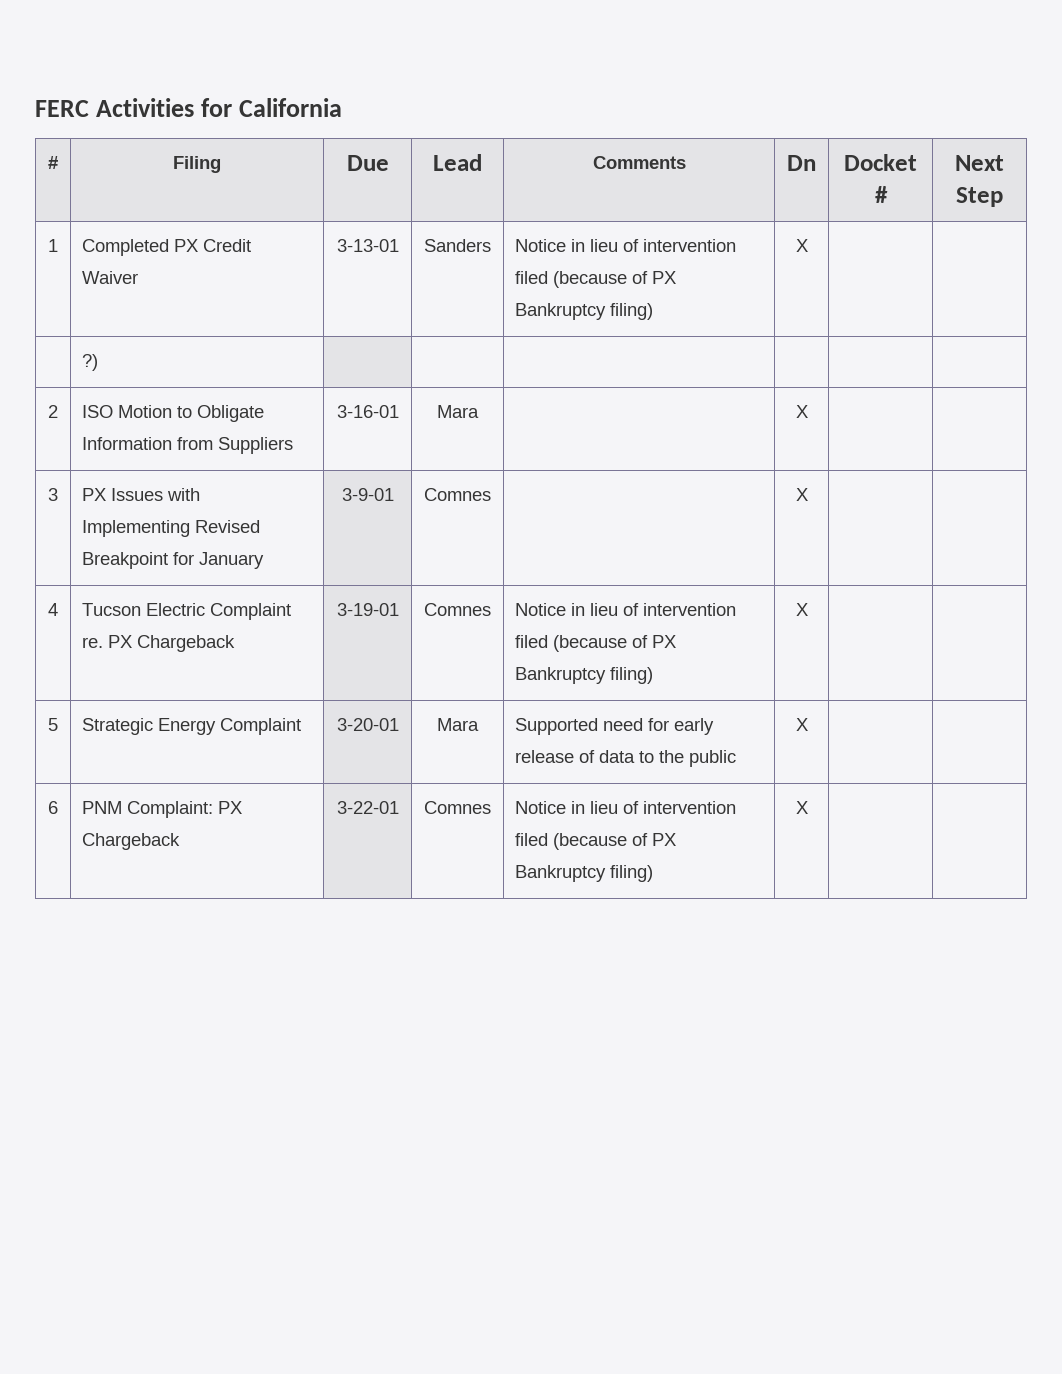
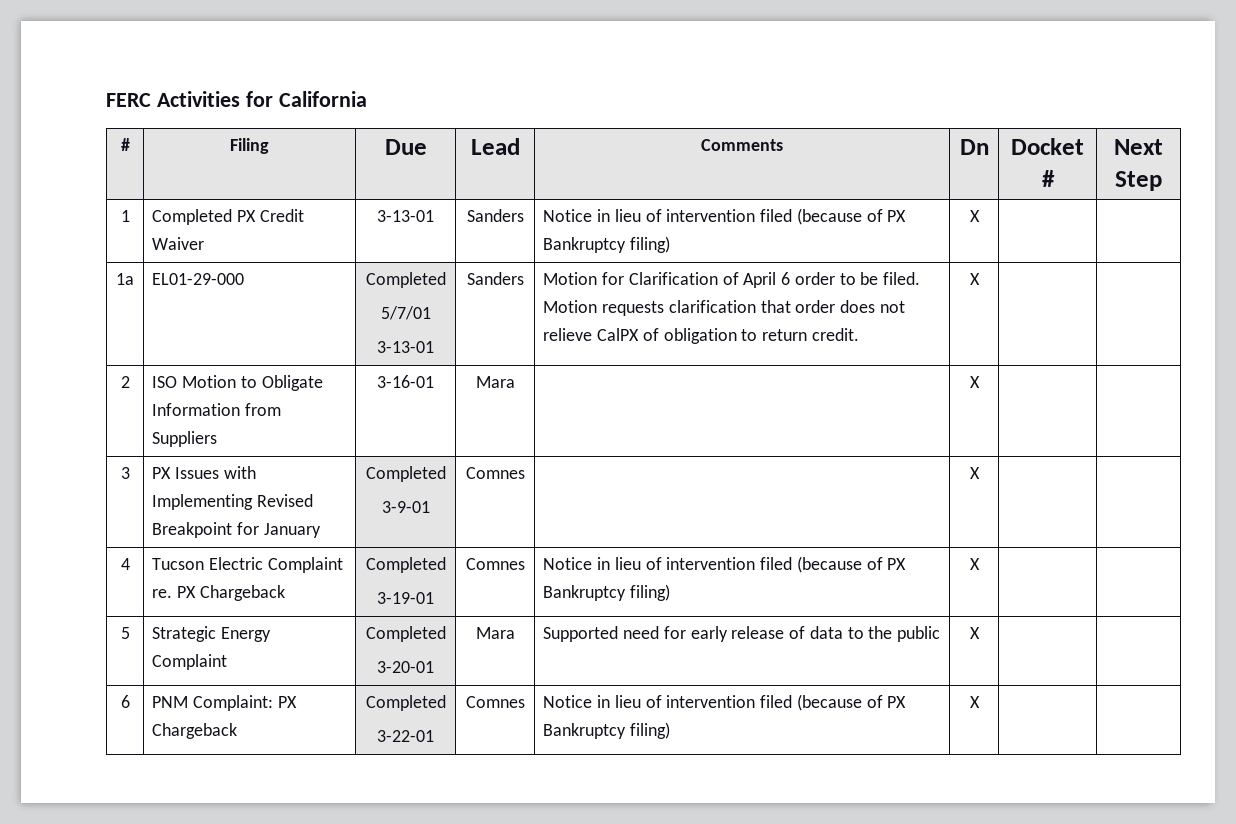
- | ?) | | | | | |
+ 1a | EL01-29-000 | Completed
+ 5/7/01
+ 3-13-01 | Sanders | Motion for Clarification of April 6 order to be filed. Motion requests clarification that order does not relieve CalPX of obligation to return credit. | X | |
- 3 | PX Issues with Implementing Revised Breakpoint for January | 3-9-01 | Comnes | | X | |
+ 3 | PX Issues with Implementing Revised Breakpoint for January | Completed
+ 3-9-01 | Comnes | | X | |
- 4 | Tucson Electric Complaint re. PX Chargeback | 3-19-01 | Comnes | Notice in lieu of intervention filed (because of PX Bankruptcy filing) | X | |
+ 4 | Tucson Electric Complaint re. PX Chargeback | Completed
+ 3-19-01 | Comnes | Notice in lieu of intervention filed (because of PX Bankruptcy filing) | X | |
- 5 | Strategic Energy Complaint | 3-20-01 | Mara | Supported need for early release of data to the public | X | |
+ 5 | Strategic Energy Complaint | Completed
+ 3-20-01 | Mara | Supported need for early release of data to the public | X | |
- 6 | PNM Complaint: PX Chargeback | 3-22-01 | Comnes | Notice in lieu of intervention filed (because of PX Bankruptcy filing) | X | |
+ 6 | PNM Complaint: PX Chargeback | Completed
+ 3-22-01 | Comnes | Notice in lieu of intervention filed (because of PX Bankruptcy filing) | X | |

